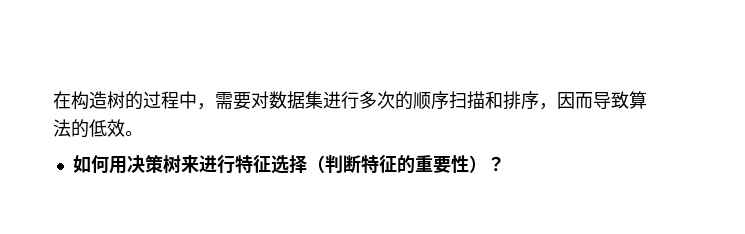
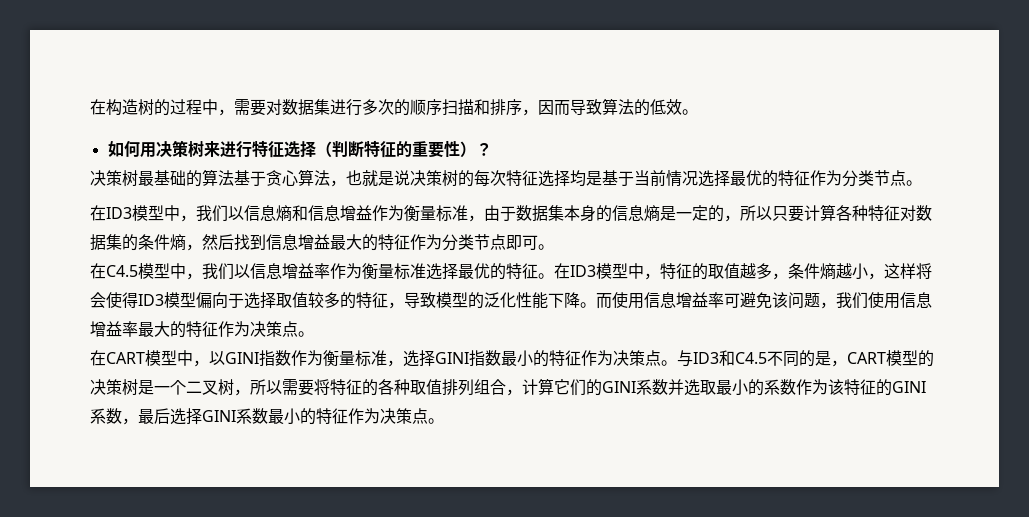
+ 决策树最基础的算法基于贪心算法，也就是说决策树的每次特征选择均是基于当前情况选择最优的特征作为分类节点。
+ 在ID3模型中，我们以信息熵和信息增益作为衡量标准，由于数据集本身的信息熵是一定的，所以只要计算各种特征对数据集的条件熵，然后找到信息增益最大的特征作为分类节点即可。
+ 在C4.5模型中，我们以信息增益率作为衡量标准选择最优的特征。在ID3模型中，特征的取值越多，条件熵越小，这样将会使得ID3模型偏向于选择取值较多的特征，导致模型的泛化性能下降。而使用信息增益率可避免该问题，我们使用信息增益率最大的特征作为决策点。
+ 在CART模型中，以GINI指数作为衡量标准，选择GINI指数最小的特征作为决策点。与ID3和C4.5不同的是，CART模型的决策树是一个二叉树，所以需要将特征的各种取值排列组合，计算它们的GINI系数并选取最小的系数作为该特征的GINI系数，最后选择GINI系数最小的特征作为决策点。

